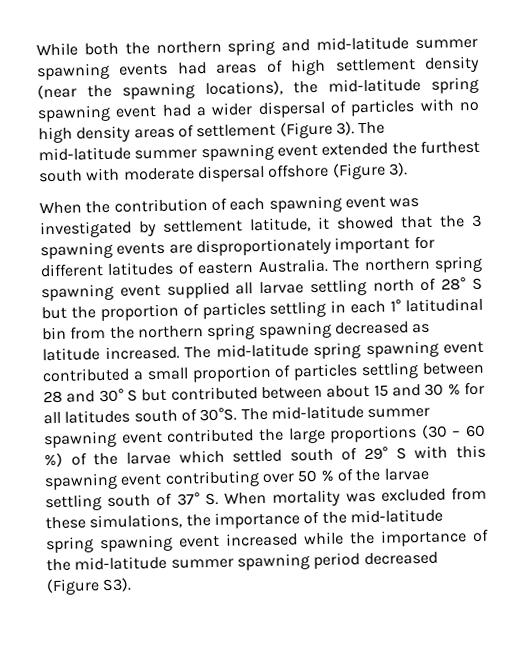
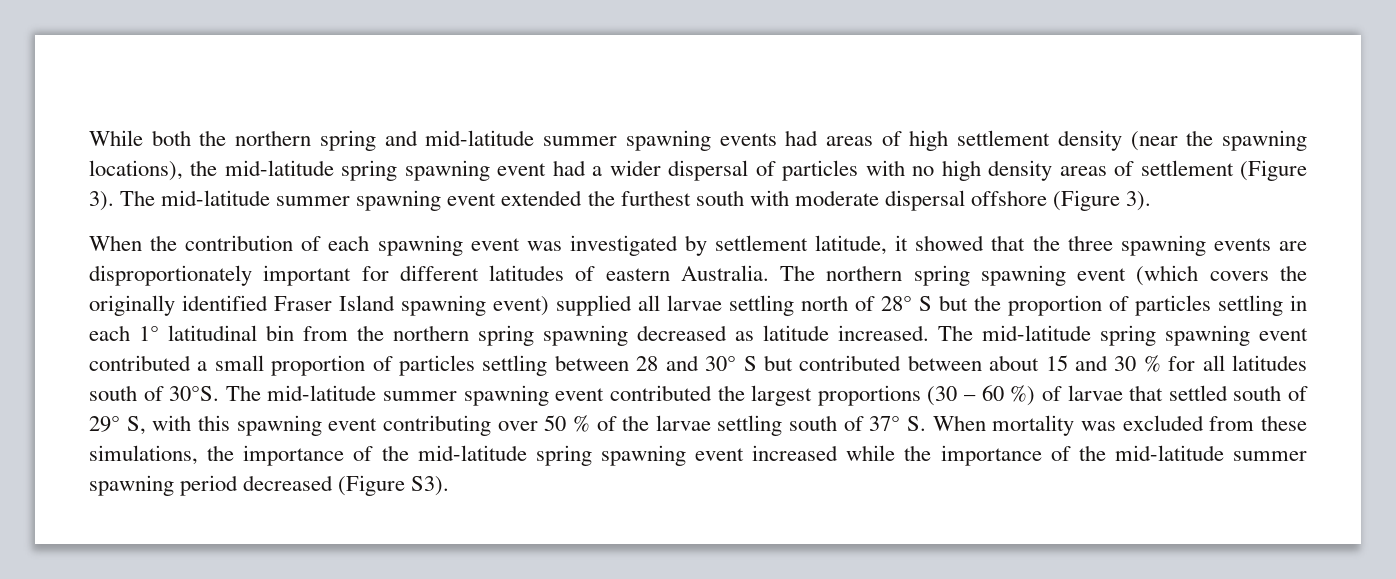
- When the contribution of each spawning event was investigated by settlement latitude, it showed that the 3 spawning events are disproportionately important for different latitudes of eastern Australia.
+ When the contribution of each spawning event was investigated by settlement latitude, it showed that the three spawning events are disproportionately important for different latitudes of eastern Australia.
- The northern spring spawning event supplied all larvae settling north of 28° S but the proportion of particles settling in each 1° latitudinal bin from the northern spring spawning decreased as latitude increased.
+ The northern spring spawning event (which covers the originally identified Fraser Island spawning event) supplied all larvae settling north of 28° S but the proportion of particles settling in each 1° latitudinal bin from the northern spring spawning decreased as latitude increased.
- The mid-latitude summer spawning event contributed the large proportions (30 – 60 %) of the larvae which settled south of 29° S with this spawning event contributing over 50 % of the larvae settling south of 37° S. When mortality was excluded from these simulations, the importance of the mid-latitude spring spawning event increased while the importance of the mid-latitude summer spawning period decreased (Figure S3).
+ The mid-latitude summer spawning event contributed the largest proportions (30 – 60 %) of larvae that settled south of 29° S, with this spawning event contributing over 50 % of the larvae settling south of 37° S. When mortality was excluded from these simulations, the importance of the mid-latitude spring spawning event increased while the importance of the mid-latitude summer spawning period decreased (Figure S3).

